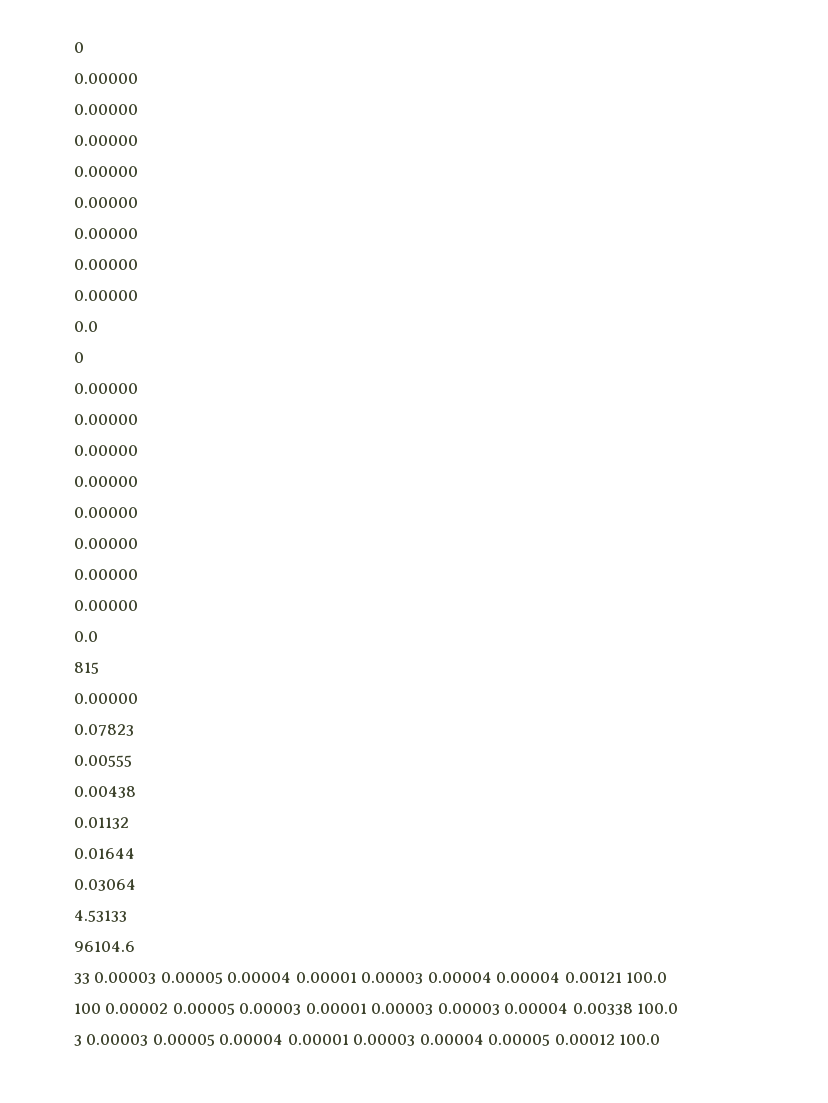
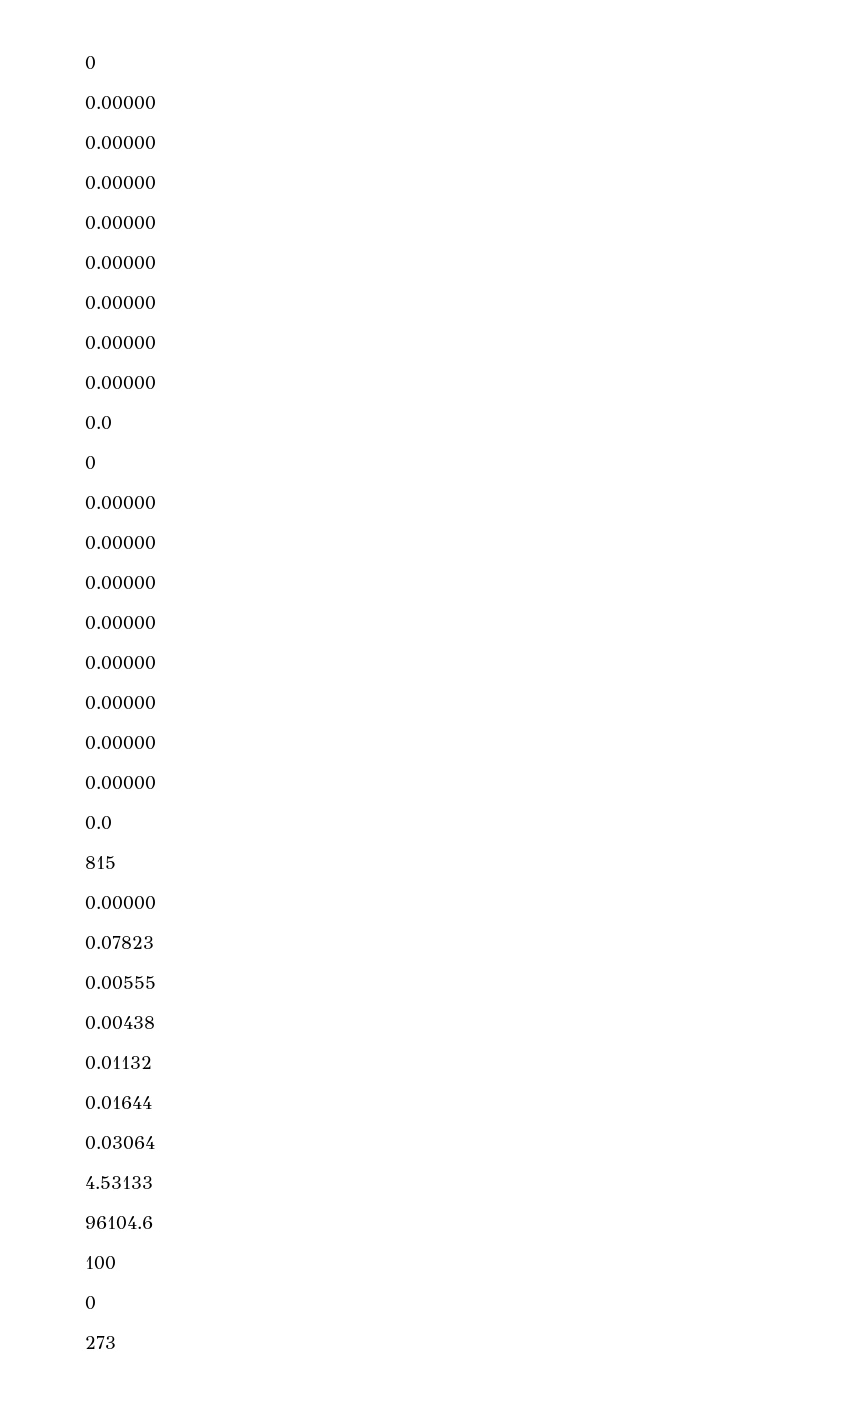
- 33 0.00003 0.00005 0.00004 0.00001 0.00003 0.00004 0.00004 0.00121 100.0
- 100 0.00002 0.00005 0.00003 0.00001 0.00003 0.00003 0.00004 0.00338 100.0
- 3 0.00003 0.00005 0.00004 0.00001 0.00003 0.00004 0.00005 0.00012 100.0
+ 100
+ 0
+ 273

